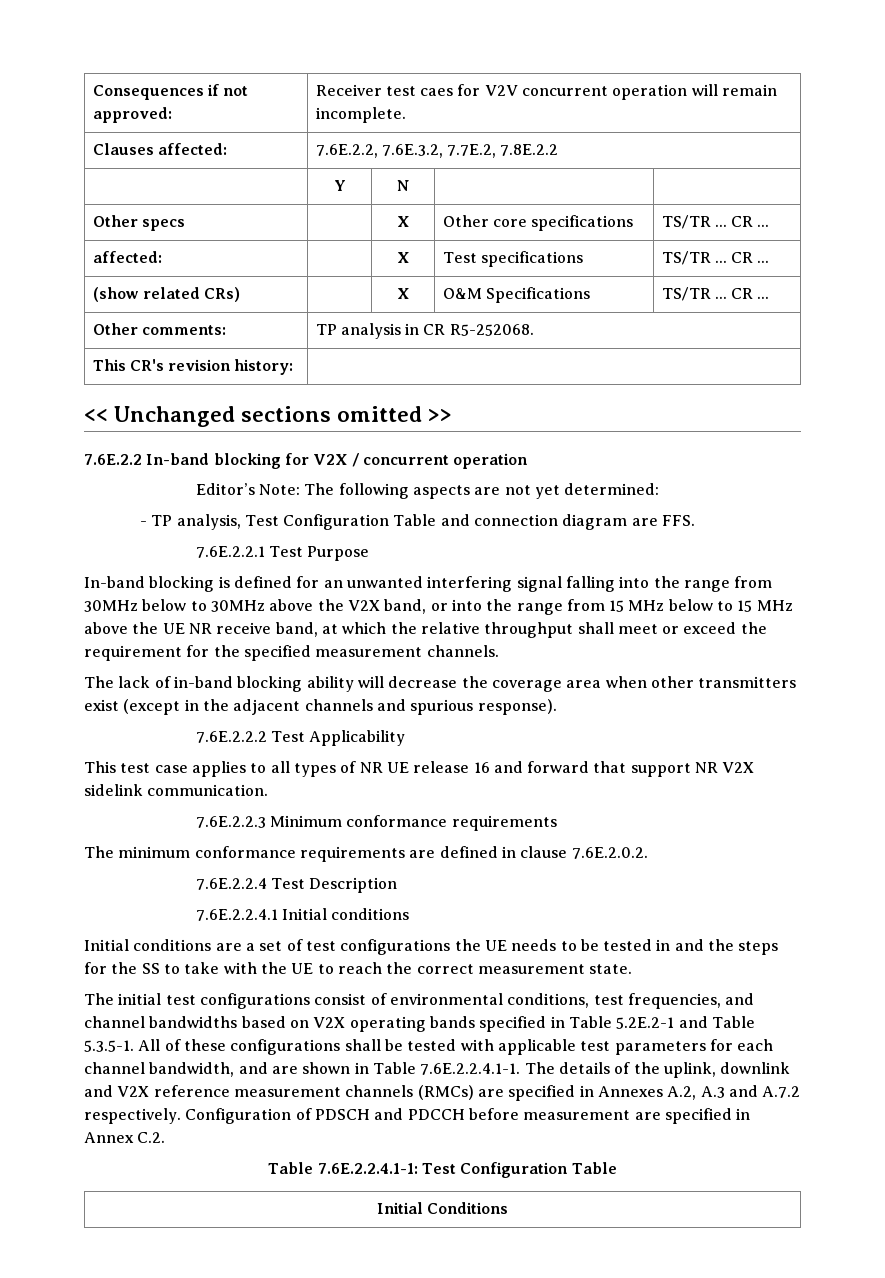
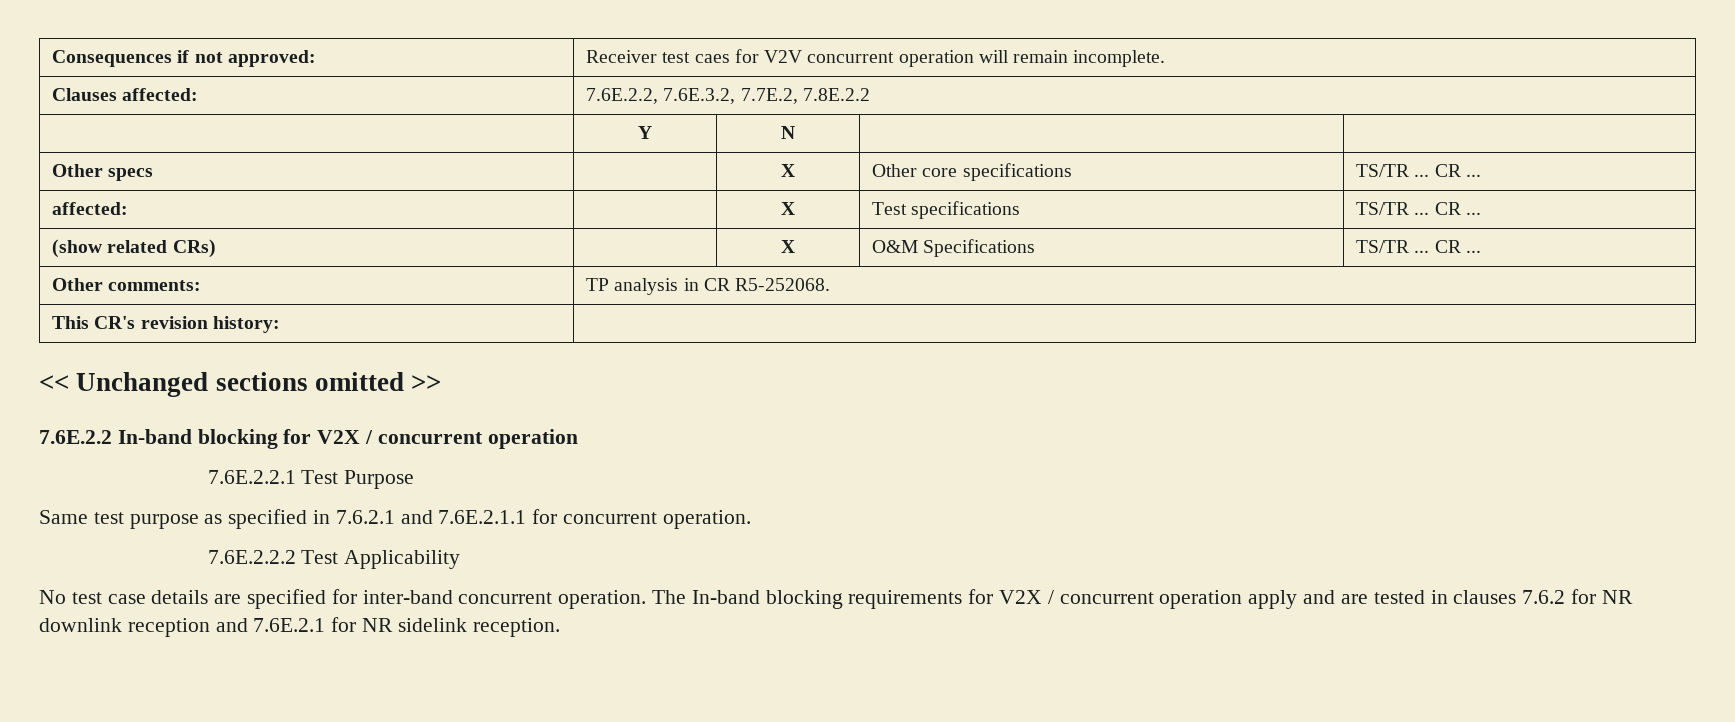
- Editor’s Note: The following aspects are not yet determined:
- - TP analysis, Test Configuration Table and connection diagram are FFS.
  7.6E.2.2.1 Test Purpose
- In-band blocking is defined for an unwanted interfering signal falling into the range from 30MHz below to 30MHz above the V2X band, or into the range from 15 MHz below to 15 MHz above the UE NR receive band, at which the relative throughput shall meet or exceed the requirement for the specified measurement channels.
- The lack of in-band blocking ability will decrease the coverage area when other transmitters exist (except in the adjacent channels and spurious response).
+ Same test purpose as specified in 7.6.2.1 and 7.6E.2.1.1 for concurrent operation.
- This test case applies to all types of NR UE release 16 and forward that support NR V2X sidelink communication.
- 7.6E.2.2.3 Minimum conformance requirements
- The minimum conformance requirements are defined in clause 7.6E.2.0.2.
- 7.6E.2.2.4 Test Description
- 7.6E.2.2.4.1 Initial conditions
- Initial conditions are a set of test configurations the UE needs to be tested in and the steps for the SS to take with the UE to reach the correct measurement state.
- The initial test configurations consist of environmental conditions, test frequencies, and channel bandwidths based on V2X operating bands specified in Table 5.2E.2-1 and Table 5.3.5-1. All of these configurations shall be tested with applicable test parameters for each channel bandwidth, and are shown in Table 7.6E.2.2.4.1-1. The details of the uplink, downlink and V2X reference measurement channels (RMCs) are specified in Annexes A.2, A.3 and A.7.2 respectively. Configuration of PDSCH and PDCCH before measurement are specified in Annex C.2.
- Table 7.6E.2.2.4.1-1: Test Configuration Table
- Initial Conditions
+ No test case details are specified for inter-band concurrent operation. The In-band blocking requirements for V2X / concurrent operation apply and are tested in clauses 7.6.2 for NR downlink reception and 7.6E.2.1 for NR sidelink reception.

